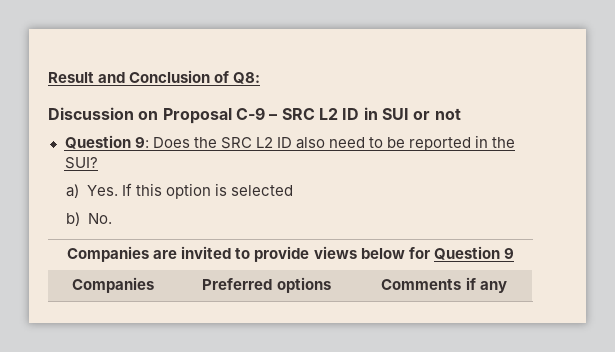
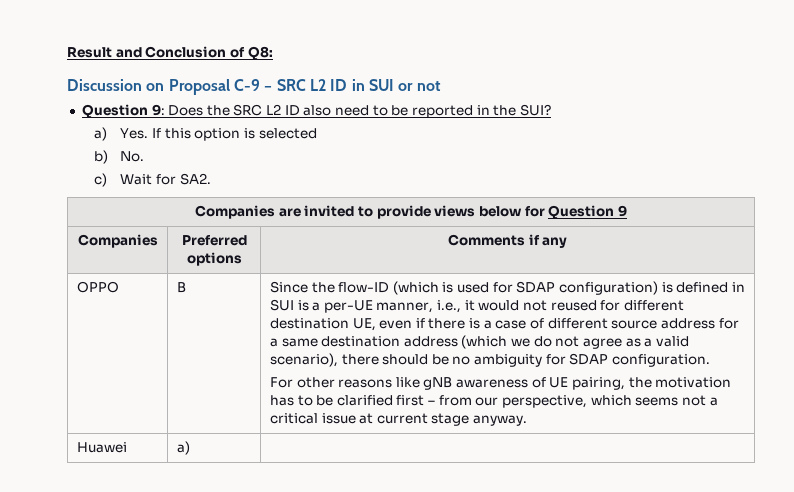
+ c) Wait for SA2.
+ OPPO | B | Since the flow-ID (which is used for SDAP configuration) is defined in SUI is a per-UE manner, i.e., it would not reused for different destination UE, even if there is a case of different source address for a same destination address (which we do not agree as a valid scenario), there should be no ambiguity for SDAP configuration.
+ For other reasons like gNB awareness of UE pairing, the motivation has to be clarified first – from our perspective, which seems not a critical issue at current stage anyway.
+ Huawei | a) |

